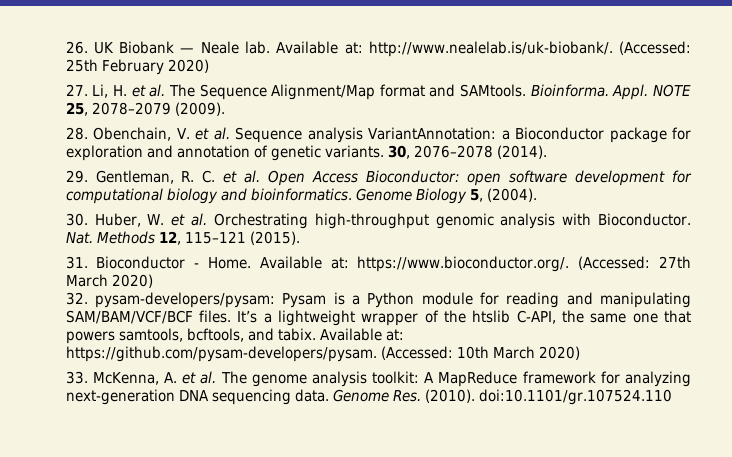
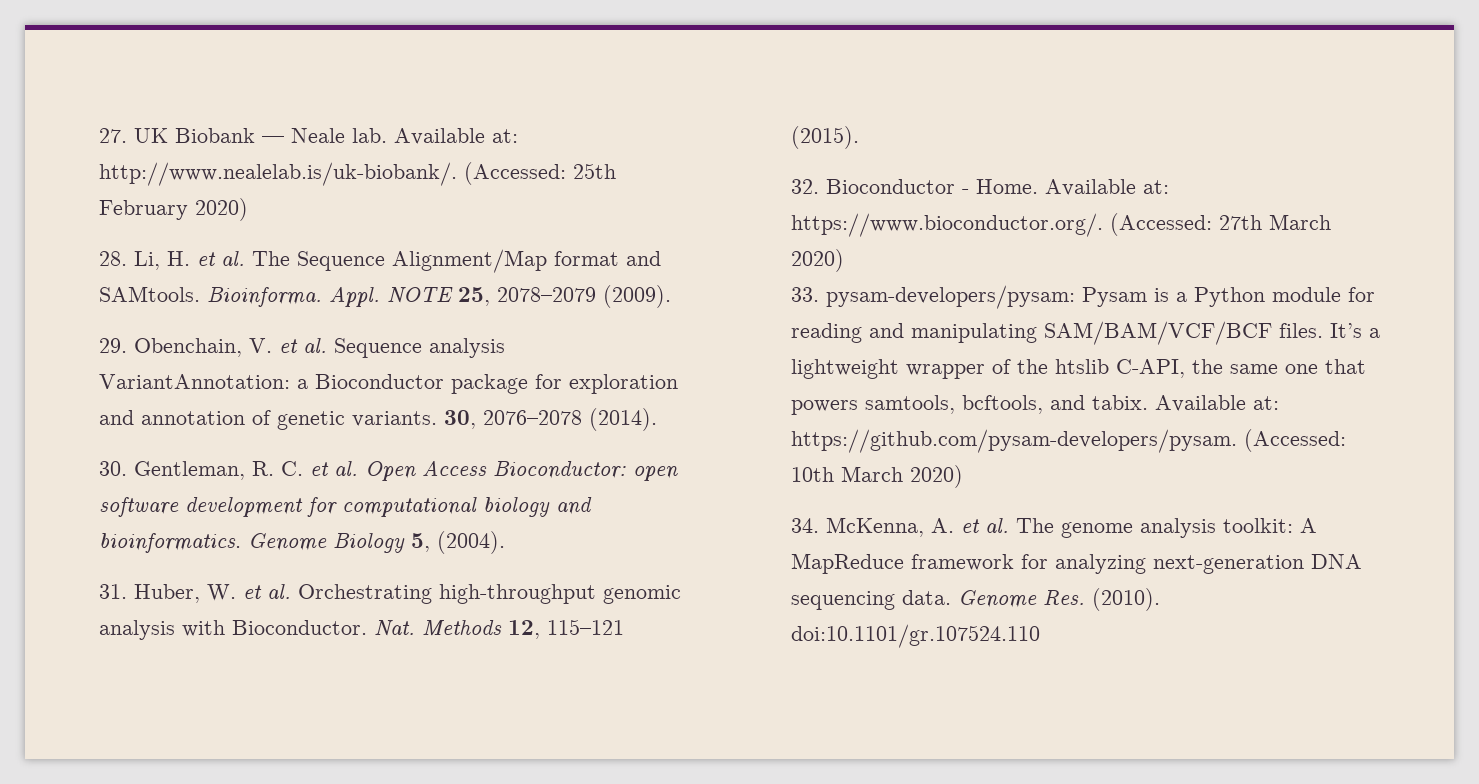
- 26. UK Biobank — Neale lab.
+ 27. UK Biobank — Neale lab.
- 27. Li, H. et al. The Sequence Alignment/Map format and SAMtools.
+ 28. Li, H. et al. The Sequence Alignment/Map format and SAMtools.
- 28. Obenchain, V. et al. Sequence analysis VariantAnnotation: a Bioconductor package for exploration and annotation of genetic variants.
+ 29. Obenchain, V. et al. Sequence analysis VariantAnnotation: a Bioconductor package for exploration and annotation of genetic variants.
- 29. Gentleman, R. C. et al. Open Access Bioconductor: open software development for computational biology and bioinformatics.
+ 30. Gentleman, R. C. et al. Open Access Bioconductor: open software development for computational biology and bioinformatics.
- 30. Huber, W. et al. Orchestrating high-throughput genomic analysis with Bioconductor.
+ 31. Huber, W. et al. Orchestrating high-throughput genomic analysis with Bioconductor.
- 31. Bioconductor - Home.
+ 32. Bioconductor - Home.
- 32. pysam-developers/pysam: Pysam is a Python module for reading and manipulating SAM/BAM/VCF/BCF files.
+ 33. pysam-developers/pysam: Pysam is a Python module for reading and manipulating SAM/BAM/VCF/BCF files.
- 33. McKenna, A. et al. The genome analysis toolkit: A MapReduce framework for analyzing next-generation DNA sequencing data.
+ 34. McKenna, A. et al. The genome analysis toolkit: A MapReduce framework for analyzing next-generation DNA sequencing data.

